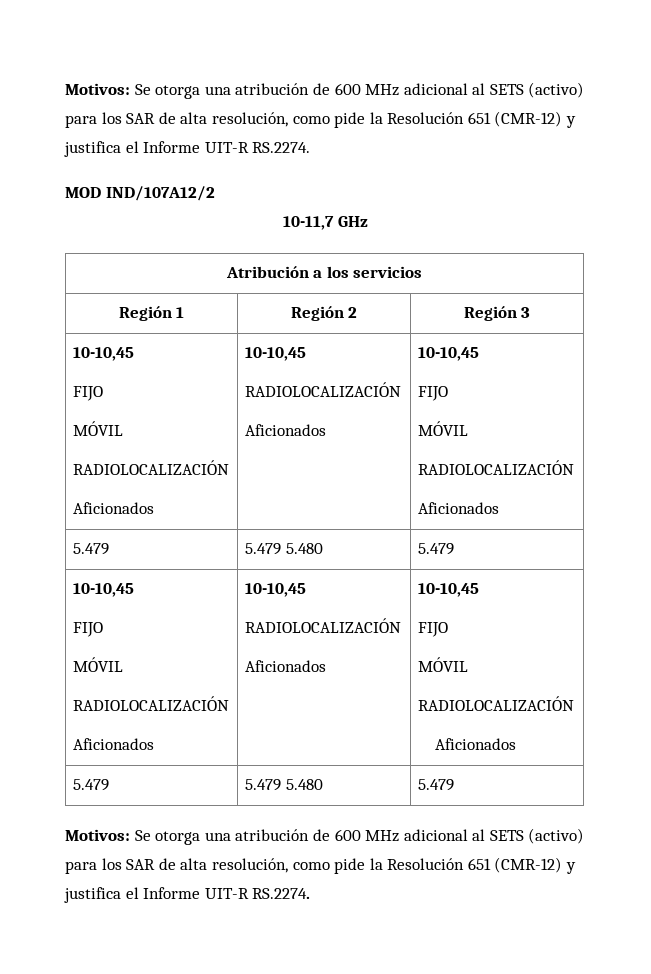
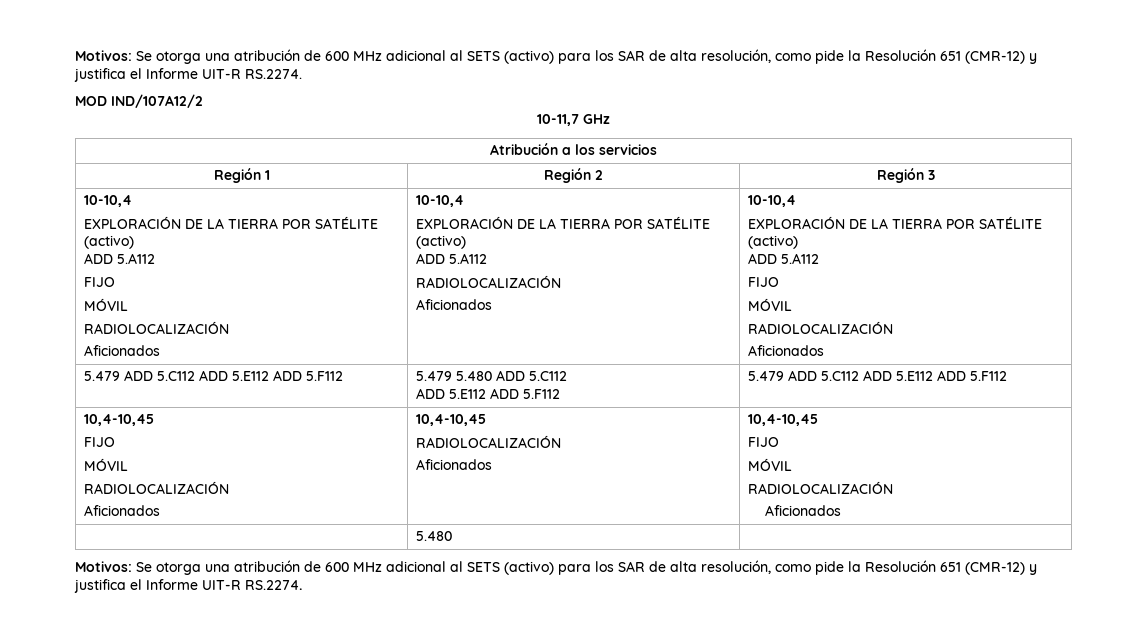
  Región 1 | Región 2 | Región 3
- 10-10,45
+ 10-10,4
+ EXPLORACIÓN DE LA TIERRA POR SATÉLITE (activo)
+ ADD 5.A112
  FIJO
  MÓVIL
  RADIOLOCALIZACIÓN
- Aficionados | 10-10,45
+ Aficionados | 10-10,4
+ EXPLORACIÓN DE LA TIERRA POR SATÉLITE (activo)
+ ADD 5.A112
  RADIOLOCALIZACIÓN
- Aficionados | 10-10,45
+ Aficionados | 10-10,4
+ EXPLORACIÓN DE LA TIERRA POR SATÉLITE (activo)
+ ADD 5.A112
  FIJO
  MÓVIL
  RADIOLOCALIZACIÓN
  Aficionados
- 5.479 | 5.479 5.480 | 5.479
- 10-10,45
+ 5.479 ADD 5.C112 ADD 5.E112 ADD 5.F112 | 5.479 5.480 ADD 5.C112
+ ADD 5.E112 ADD 5.F112 | 5.479 ADD 5.C112 ADD 5.E112 ADD 5.F112
+ 10,4-10,45
  FIJO
  MÓVIL
  RADIOLOCALIZACIÓN
- Aficionados | 10-10,45
+ Aficionados | 10,4-10,45
  RADIOLOCALIZACIÓN
- Aficionados | 10-10,45
+ Aficionados | 10,4-10,45
  FIJO
  MÓVIL
  RADIOLOCALIZACIÓN
  Aficionados
- 5.479 | 5.479 5.480 | 5.479
+ | 5.480 |

